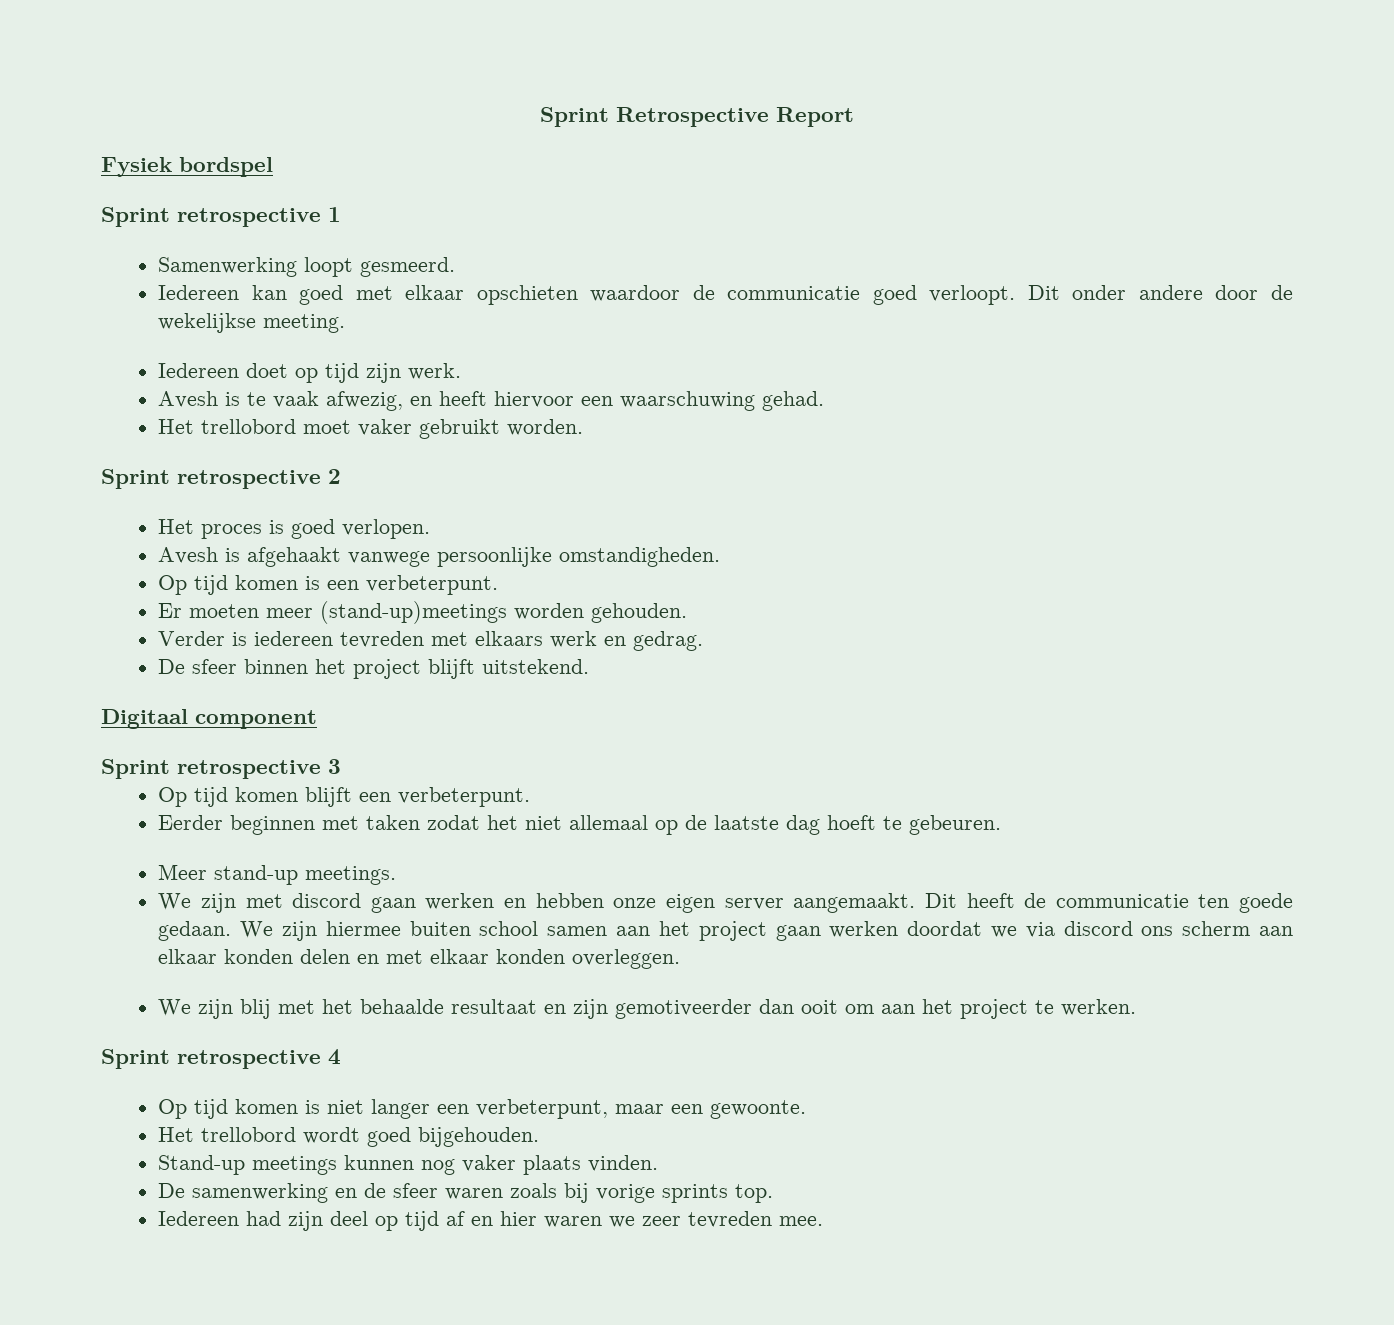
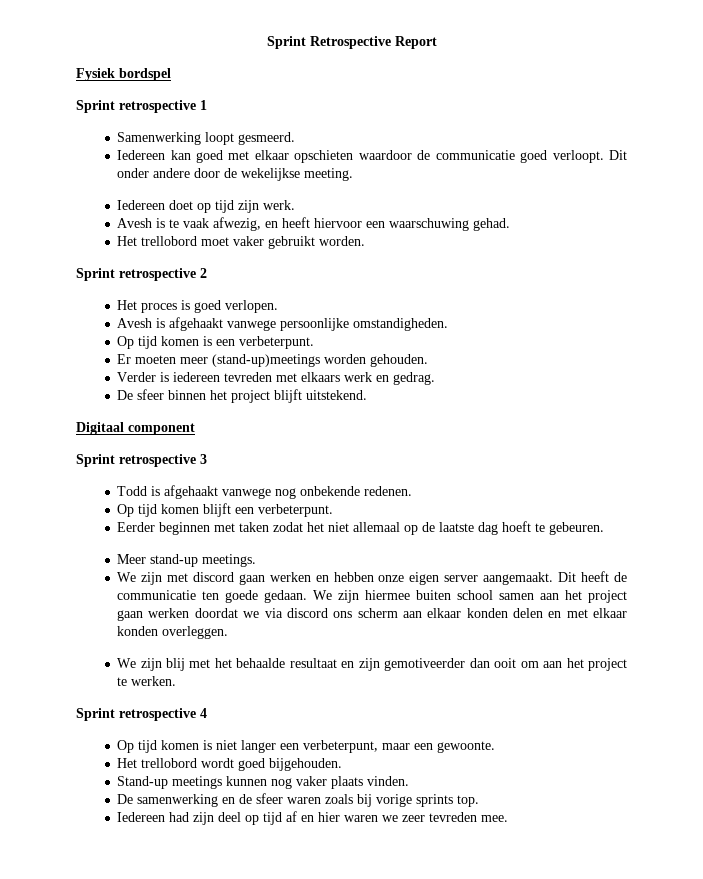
+ Todd is afgehaakt vanwege nog onbekende redenen.

